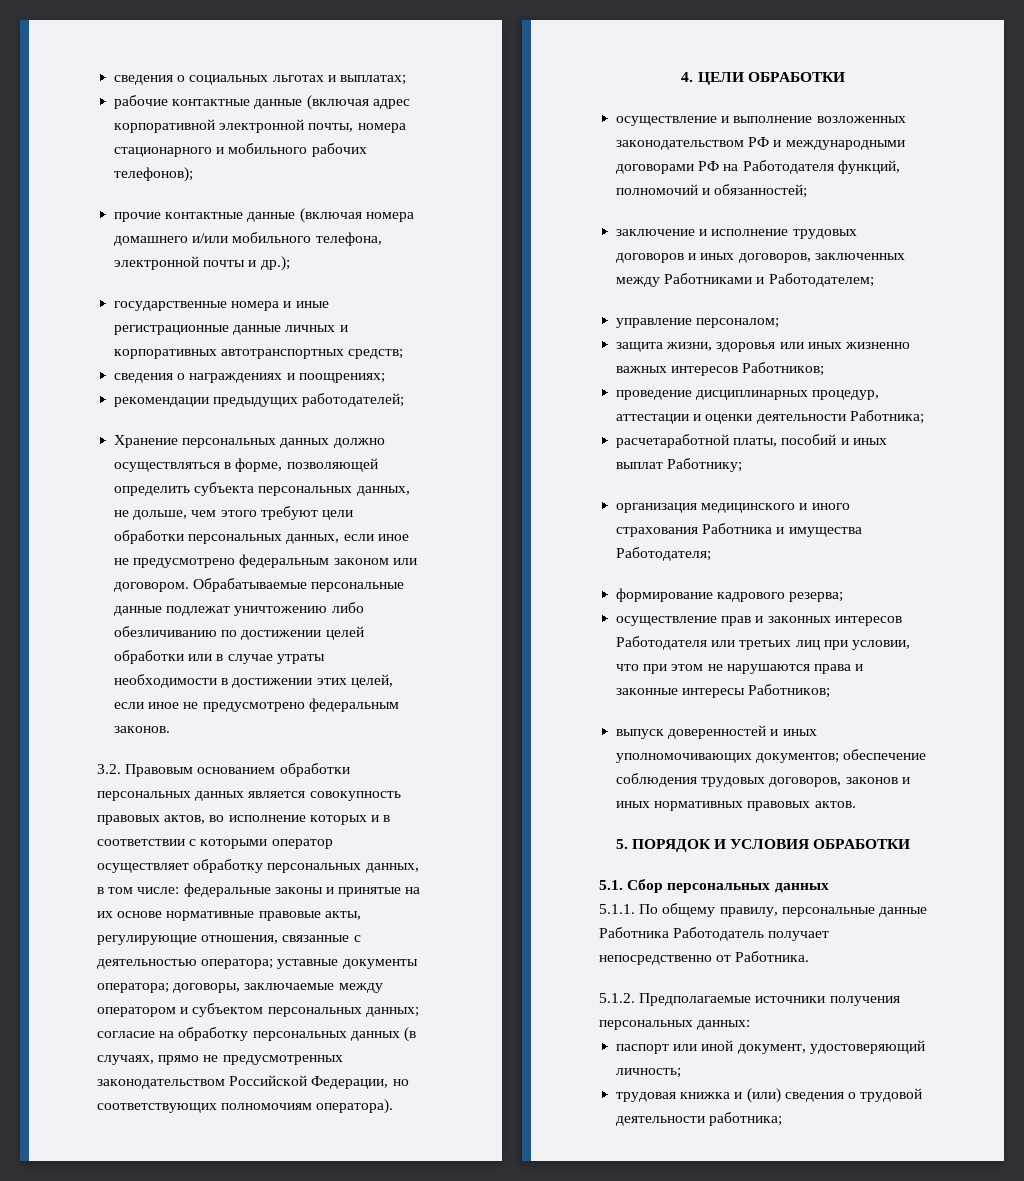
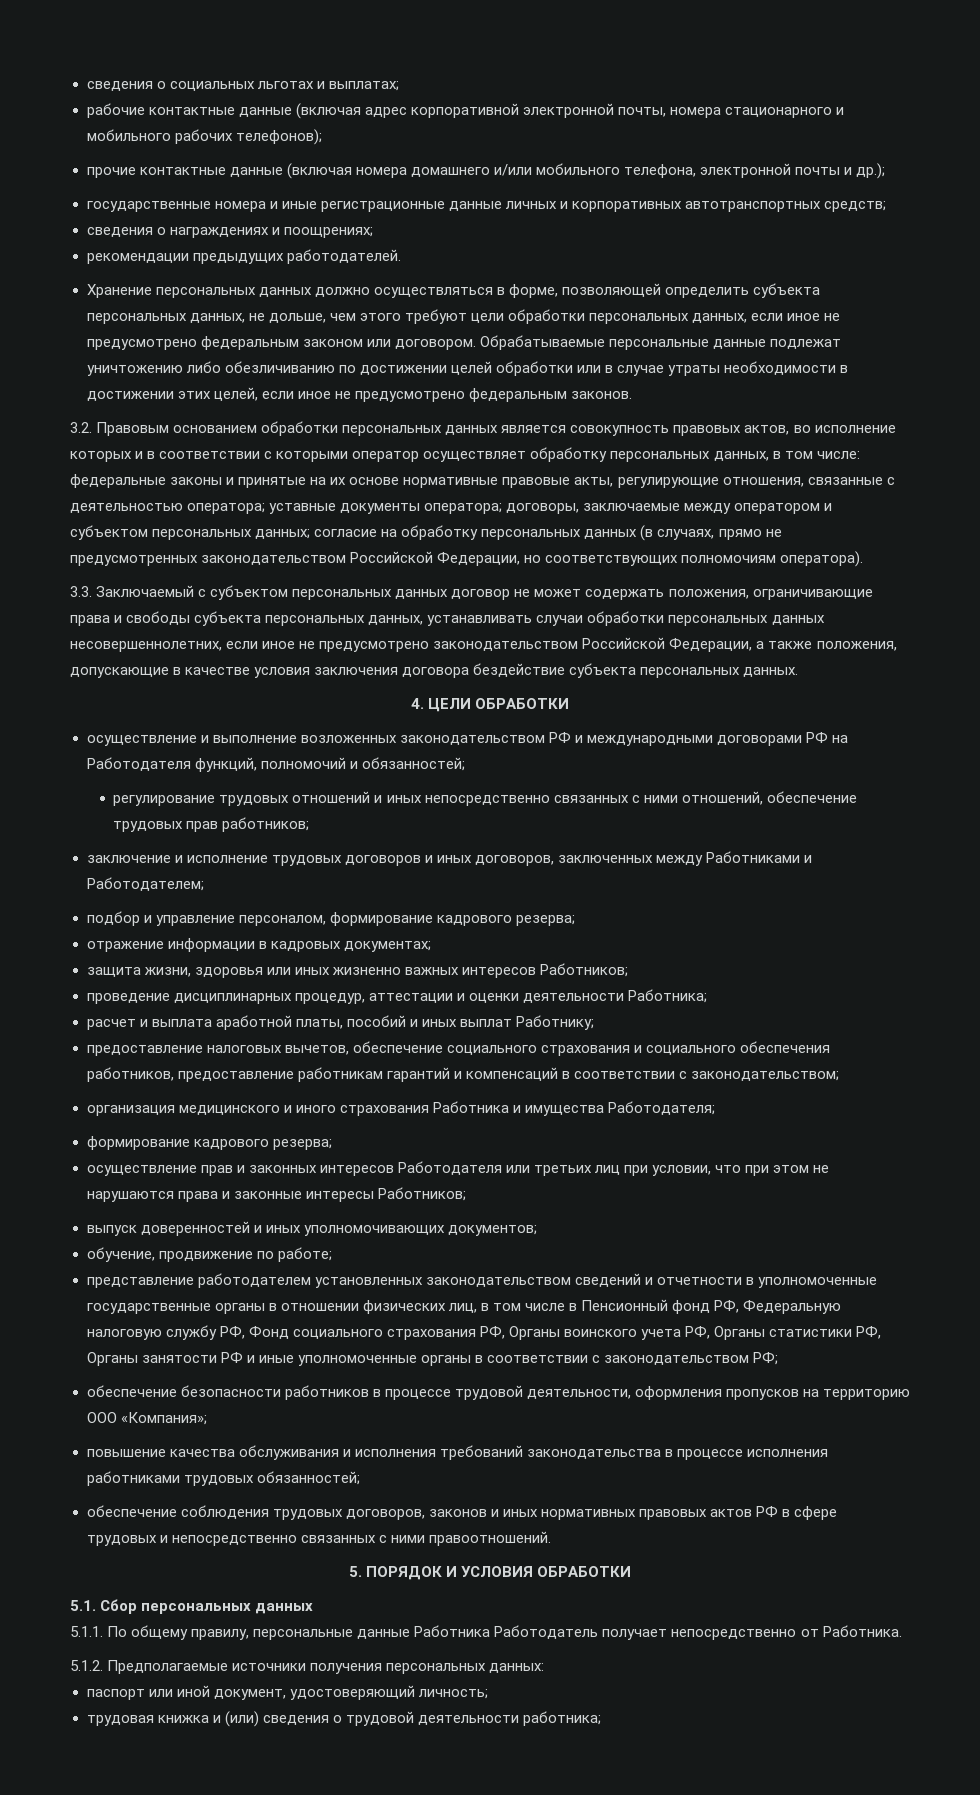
- рекомендации предыдущих работодателей;
+ рекомендации предыдущих работодателей.
+ 3.3. Заключаемый с субъектом персональных данных договор не может содержать положения, ограничивающие права и свободы субъекта персональных данных, устанавливать случаи обработки персональных данных несовершеннолетних, если иное не предусмотрено законодательством Российской Федерации, а также положения, допускающие в качестве условия заключения договора бездействие субъекта персональных данных.
+ регулирование трудовых отношений и иных непосредственно связанных с ними отношений, обеспечение трудовых прав работников;
- управление персоналом;
+ подбор и управление персоналом, формирование кадрового резерва;
+ отражение информации в кадровых документах;
- расчетаработной платы, пособий и иных выплат Работнику;
+ расчет и выплата аработной платы, пособий и иных выплат Работнику;
+ предоставление налоговых вычетов, обеспечение социального страхования и социального обеспечения работников, предоставление работникам гарантий и компенсаций в соответствии с законодательством;
- выпуск доверенностей и иных уполномочивающих документов; обеспечение соблюдения трудовых договоров, законов и иных нормативных правовых актов.
+ выпуск доверенностей и иных уполномочивающих документов;
+ обучение, продвижение по работе;
+ представление работодателем установленных законодательством сведений и отчетности в уполномоченные государственные органы в отношении физических лиц, в том числе в Пенсионный фонд РФ, Федеральную налоговую службу РФ, Фонд социального страхования РФ, Органы воинского учета РФ, Органы статистики РФ, Органы занятости РФ и иные уполномоченные органы в соответствии с законодательством РФ;
+ обеспечение безопасности работников в процессе трудовой деятельности, оформления пропусков на территорию ООО «Компания»;
+ повышение качества обслуживания и исполнения требований законодательства в процессе исполнения работниками трудовых обязанностей;
+ обеспечение соблюдения трудовых договоров, законов и иных нормативных правовых актов РФ в сфере трудовых и непосредственно связанных с ними правоотношений.

